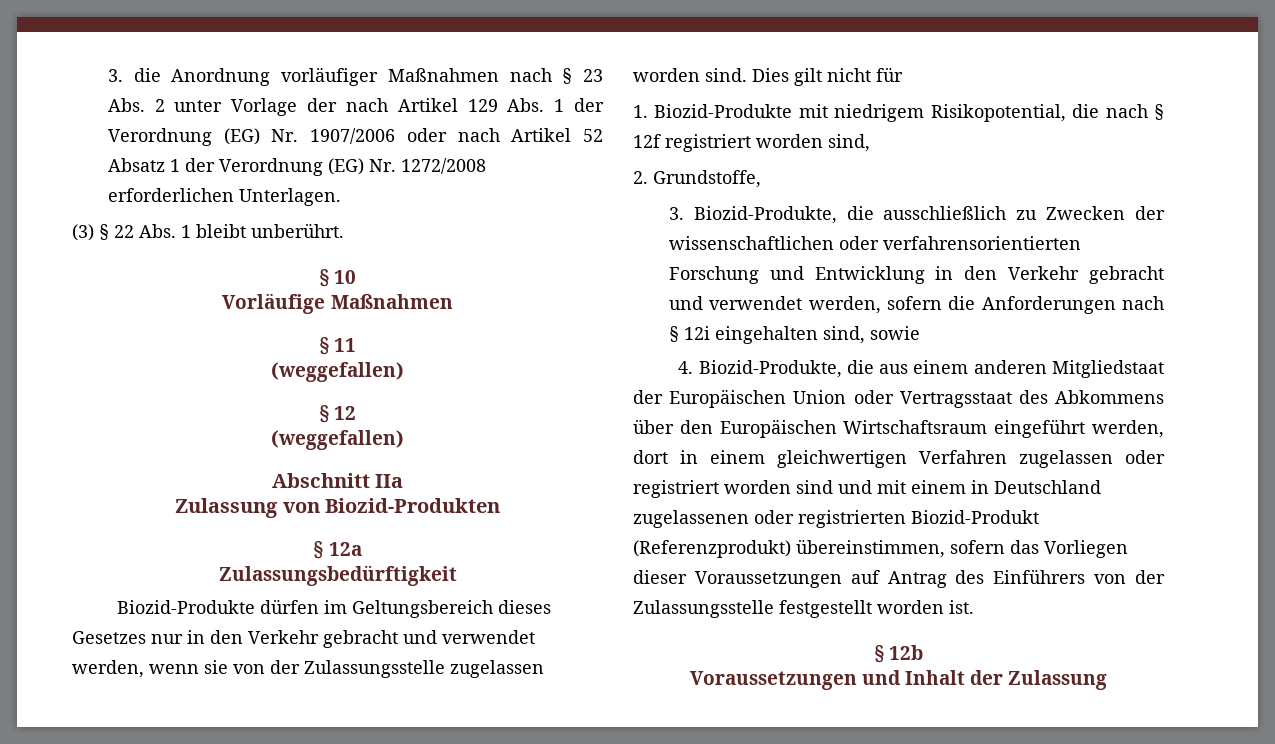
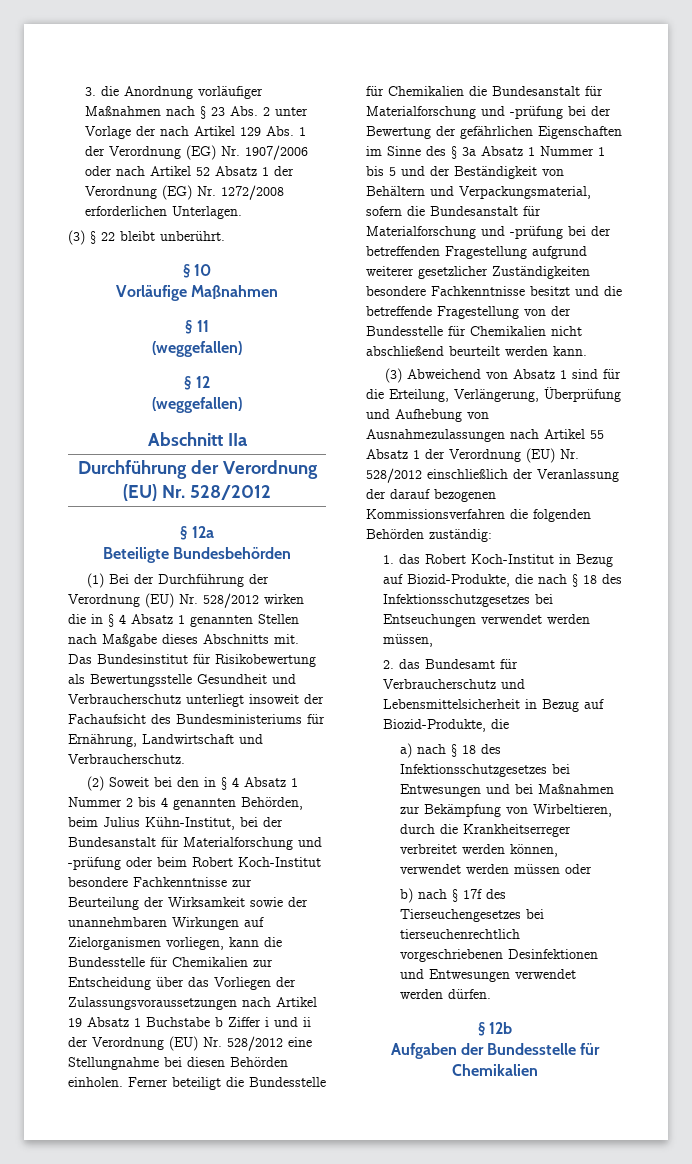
- (3) § 22 Abs. 1 bleibt unberührt.
+ (3) § 22 bleibt unberührt.
  Abschnitt IIa
- Zulassung von Biozid-Produkten
+ Durchführung der Verordnung (EU) Nr. 528/2012
  § 12a
- Zulassungsbedürftigkeit
- Biozid-Produkte dürfen im Geltungsbereich dieses Gesetzes nur in den Verkehr gebracht und verwendet werden, wenn sie von der Zulassungsstelle zugelassen worden sind. Dies gilt nicht für
- 1. Biozid-Produkte mit niedrigem Risikopotential, die nach § 12f registriert worden sind,
- 2. Grundstoffe,
- 3. Biozid-Produkte, die ausschließlich zu Zwecken der wissenschaftlichen oder verfahrensorientierten Forschung und Entwicklung in den Verkehr gebracht und verwendet werden, sofern die Anforderungen nach § 12i eingehalten sind, sowie
- 4. Biozid-Produkte, die aus einem anderen Mitgliedstaat der Europäischen Union oder Vertragsstaat des Abkommens über den Europäischen Wirtschaftsraum eingeführt werden, dort in einem gleichwertigen Verfahren zugelassen oder registriert worden sind und mit einem in Deutschland zugelassenen oder registrierten Biozid-Produkt (Referenzprodukt) übereinstimmen, sofern das Vorliegen dieser Voraussetzungen auf Antrag des Einführers von der Zulassungsstelle festgestellt worden ist.
+ Beteiligte Bundesbehörden
+ (1) Bei der Durchführung der Verordnung (EU) Nr. 528/2012 wirken die in § 4 Absatz 1 genannten Stellen nach Maßgabe dieses Abschnitts mit. Das Bundesinstitut für Risikobewertung als Bewertungsstelle Gesundheit und Verbraucherschutz unterliegt insoweit der Fachaufsicht des Bundesministeriums für Ernährung, Landwirtschaft und Verbraucherschutz.
+ (2) Soweit bei den in § 4 Absatz 1 Nummer 2 bis 4 genannten Behörden, beim Julius Kühn-Institut, bei der Bundesanstalt für Materialforschung und -prüfung oder beim Robert Koch-Institut besondere Fachkenntnisse zur Beurteilung der Wirksamkeit sowie der unannehmbaren Wirkungen auf Zielorganismen vorliegen, kann die Bundesstelle für Chemikalien zur Entscheidung über das Vorliegen der Zulassungsvoraussetzungen nach Artikel 19 Absatz 1 Buchstabe b Ziffer i und ii der Verordnung (EU) Nr. 528/2012 eine Stellungnahme bei diesen Behörden einholen. Ferner beteiligt die Bundesstelle für Chemikalien die Bundesanstalt für Materialforschung und -prüfung bei der Bewertung der gefährlichen Eigenschaften im Sinne des § 3a Absatz 1 Nummer 1 bis 5 und der Beständigkeit von Behältern und Verpackungsmaterial, sofern die Bundesanstalt für Materialforschung und -prüfung bei der betreffenden Fragestellung aufgrund weiterer gesetzlicher Zuständigkeiten besondere Fachkenntnisse besitzt und die betreffende Fragestellung von der Bundesstelle für Chemikalien nicht abschließend beurteilt werden kann.
+ (3) Abweichend von Absatz 1 sind für die Erteilung, Verlängerung, Überprüfung und Aufhebung von Ausnahmezulassungen nach Artikel 55 Absatz 1 der Verordnung (EU) Nr. 528/2012 einschließlich der Veranlassung der darauf bezogenen Kommissionsverfahren die folgenden Behörden zuständig:
+ 1. das Robert Koch-Institut in Bezug auf Biozid-Produkte, die nach § 18 des Infektionsschutzgesetzes bei Entseuchungen verwendet werden müssen,
+ 2. das Bundesamt für Verbraucherschutz und Lebensmittelsicherheit in Bezug auf Biozid-Produkte, die
+ a) nach § 18 des Infektionsschutzgesetzes bei Entwesungen und bei Maßnahmen zur Bekämpfung von Wirbeltieren, durch die Krankheitserreger verbreitet werden können, verwendet werden müssen oder
+ b) nach § 17f des Tierseuchengesetzes bei tierseuchenrechtlich vorgeschriebenen Desinfektionen und Entwesungen verwendet werden dürfen.
  § 12b
- Voraussetzungen und Inhalt der Zulassung
+ Aufgaben der Bundesstelle für Chemikalien

